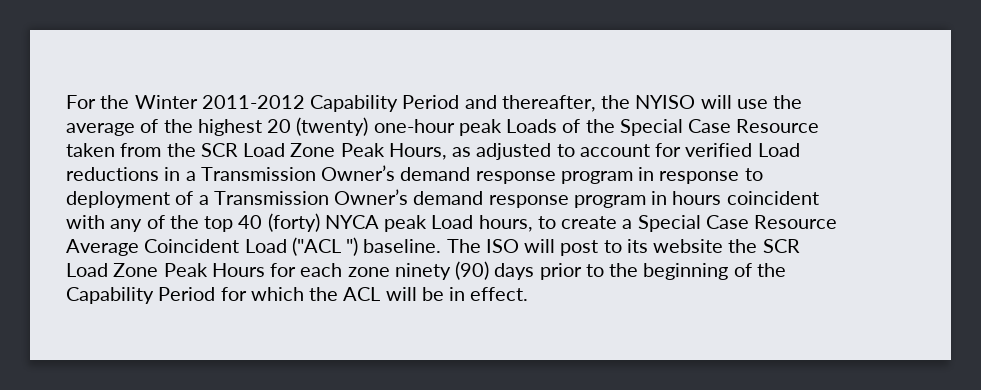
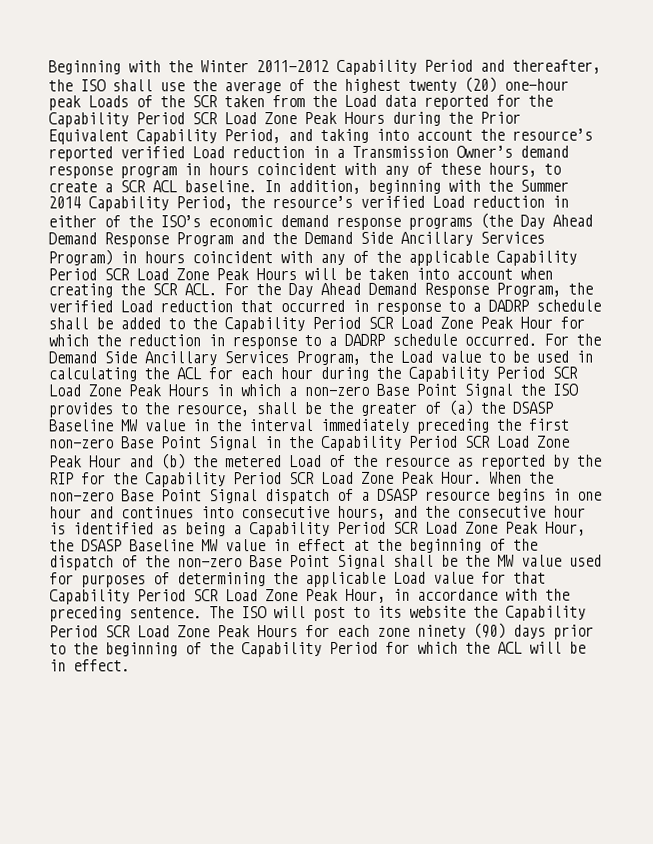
- For the Winter 2011-2012 Capability Period and thereafter, the NYISO will use the average of the highest 20 (twenty) one-hour peak Loads of the Special Case Resource taken from the SCR Load Zone Peak Hours, as adjusted to account for verified Load reductions in a Transmission Owner’s demand response program in response to deployment of a Transmission Owner’s demand response program in hours coincident with any of the top 40 (forty) NYCA peak Load hours, to create a Special Case Resource Average Coincident Load ("ACL ") baseline.
+ Beginning with the Winter 2011-2012 Capability Period and thereafter, the ISO shall use the average of the highest twenty (20) one-hour peak Loads of the SCR taken from the Load data reported for the Capability Period SCR Load Zone Peak Hours during the Prior Equivalent Capability Period, and taking into account the resource’s reported verified Load reduction in a Transmission Owner’s demand response program in hours coincident with any of these hours, to create a SCR ACL baseline. In addition, beginning with the Summer 2014 Capability Period, the resource’s verified Load reduction in either of the ISO’s economic demand response programs (the Day Ahead Demand Response Program and the Demand Side Ancillary Services Program) in hours coincident with any of the applicable Capability Period SCR Load Zone Peak Hours will be taken into account when creating the SCR ACL. For the Day Ahead Demand Response Program, the verified Load reduction that occurred in response to a DADRP schedule shall be added to the Capability Period SCR Load Zone Peak Hour for which the reduction in response to a DADRP schedule occurred. For the Demand Side Ancillary Services Program, the Load value to be used in calculating the ACL for each hour during the Capability Period SCR Load Zone Peak Hours in which a non-zero Base Point Signal the ISO provides to the resource, shall be the greater of (a) the DSASP Baseline MW value in the interval immediately preceding the first non-zero Base Point Signal in the Capability Period SCR Load Zone Peak Hour and (b) the metered Load of the resource as reported by the RIP for the Capability Period SCR Load Zone Peak Hour. When the non-zero Base Point Signal dispatch of a DSASP resource begins in one hour and continues into consecutive hours, and the consecutive hour is identified as being a Capability Period SCR Load Zone Peak Hour, the DSASP Baseline MW value in effect at the beginning of the dispatch of the non-zero Base Point Signal shall be the MW value used for purposes of determining the applicable Load value for that Capability Period SCR Load Zone Peak Hour, in accordance with the preceding sentence.
- The ISO will post to its website the SCR Load Zone Peak Hours for each zone ninety (90) days prior to the beginning of the Capability Period for which the ACL will be in effect.
+ The ISO will post to its website the Capability Period SCR Load Zone Peak Hours for each zone ninety (90) days prior to the beginning of the Capability Period for which the ACL will be in effect.

